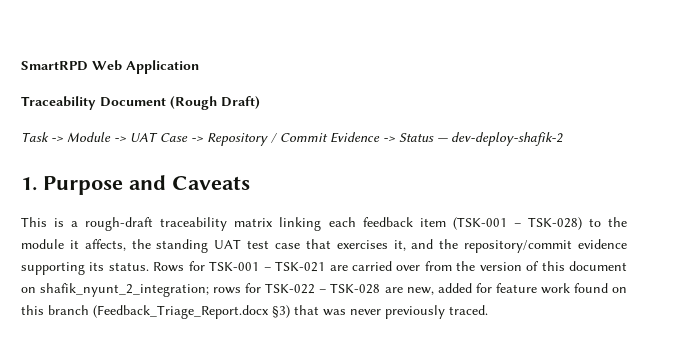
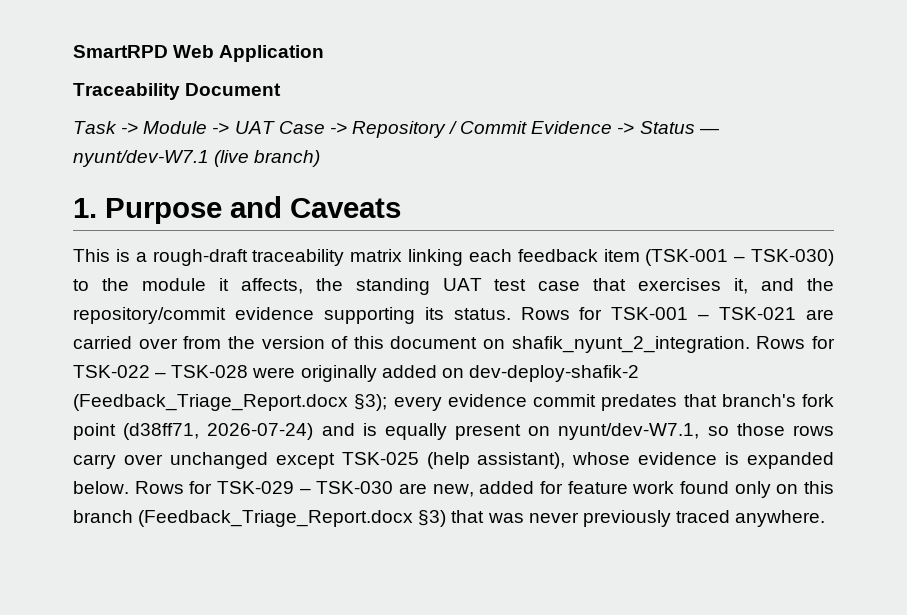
- Traceability Document (Rough Draft)
+ Traceability Document
- Task -> Module -> UAT Case -> Repository / Commit Evidence -> Status — dev-deploy-shafik-2
+ Task -> Module -> UAT Case -> Repository / Commit Evidence -> Status — nyunt/dev-W7.1 (live branch)
- This is a rough-draft traceability matrix linking each feedback item (TSK-001 – TSK-028) to the module it affects, the standing UAT test case that exercises it, and the repository/commit evidence supporting its status.
+ This is a rough-draft traceability matrix linking each feedback item (TSK-001 – TSK-030) to the module it affects, the standing UAT test case that exercises it, and the repository/commit evidence supporting its status.
- Rows for TSK-001 – TSK-021 are carried over from the version of this document on shafik_nyunt_2_integration; rows for TSK-022 – TSK-028 are new, added for feature work found on this branch (Feedback_Triage_Report.docx §3) that was never previously traced.
+ Rows for TSK-001 – TSK-021 are carried over from the version of this document on shafik_nyunt_2_integration. Rows for TSK-022 – TSK-028 were originally added on dev-deploy-shafik-2 (Feedback_Triage_Report.docx §3); every evidence commit predates that branch's fork point (d38ff71, 2026-07-24) and is equally present on nyunt/dev-W7.1, so those rows carry over unchanged except TSK-025 (help assistant), whose evidence is expanded below. Rows for TSK-029 – TSK-030 are new, added for feature work found only on this branch (Feedback_Triage_Report.docx §3) that was never previously traced anywhere.

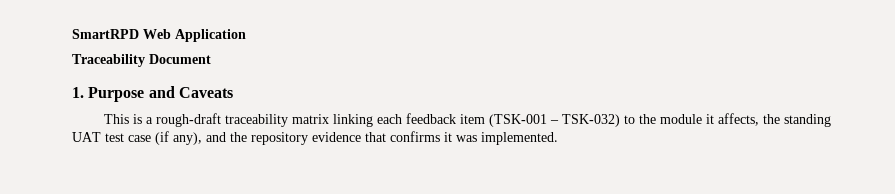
- Task -> Module -> UAT Case -> Repository / Commit Evidence -> Status — nyunt/dev-W7.1 (live branch)
- This is a rough-draft traceability matrix linking each feedback item (TSK-001 – TSK-030) to the module it affects, the standing UAT test case that exercises it, and the repository/commit evidence supporting its status. Rows for TSK-001 – TSK-021 are carried over from the version of this document on shafik_nyunt_2_integration. Rows for TSK-022 – TSK-028 were originally added on dev-deploy-shafik-2 (Feedback_Triage_Report.docx §3); every evidence commit predates that branch's fork point (d38ff71, 2026-07-24) and is equally present on nyunt/dev-W7.1, so those rows carry over unchanged except TSK-025 (help assistant), whose evidence is expanded below. Rows for TSK-029 – TSK-030 are new, added for feature work found only on this branch (Feedback_Triage_Report.docx §3) that was never previously traced anywhere.
+ This is a rough-draft traceability matrix linking each feedback item (TSK-001 – TSK-032) to the module it affects, the standing UAT test case (if any), and the repository evidence that confirms it was implemented.

